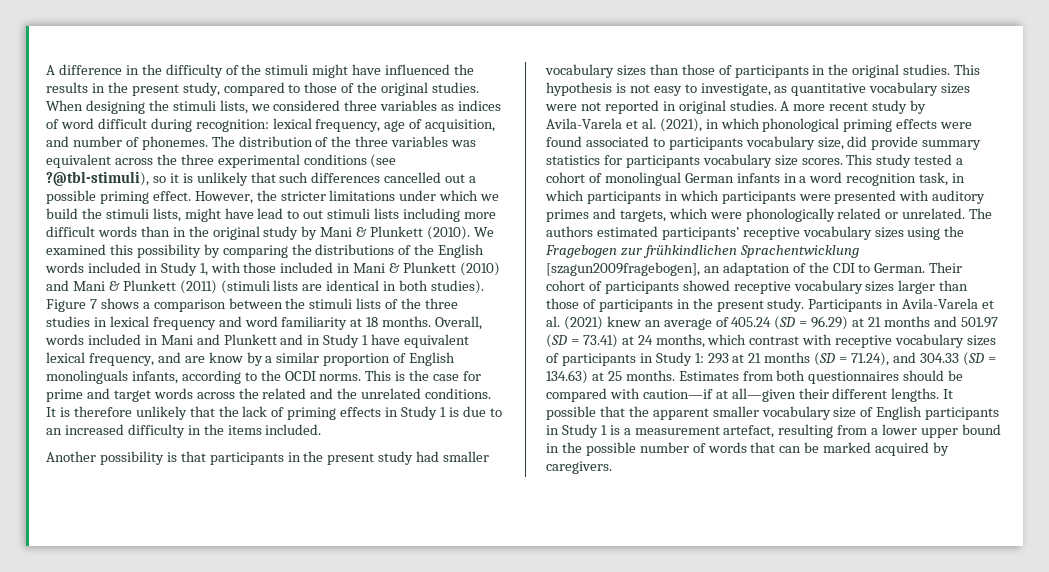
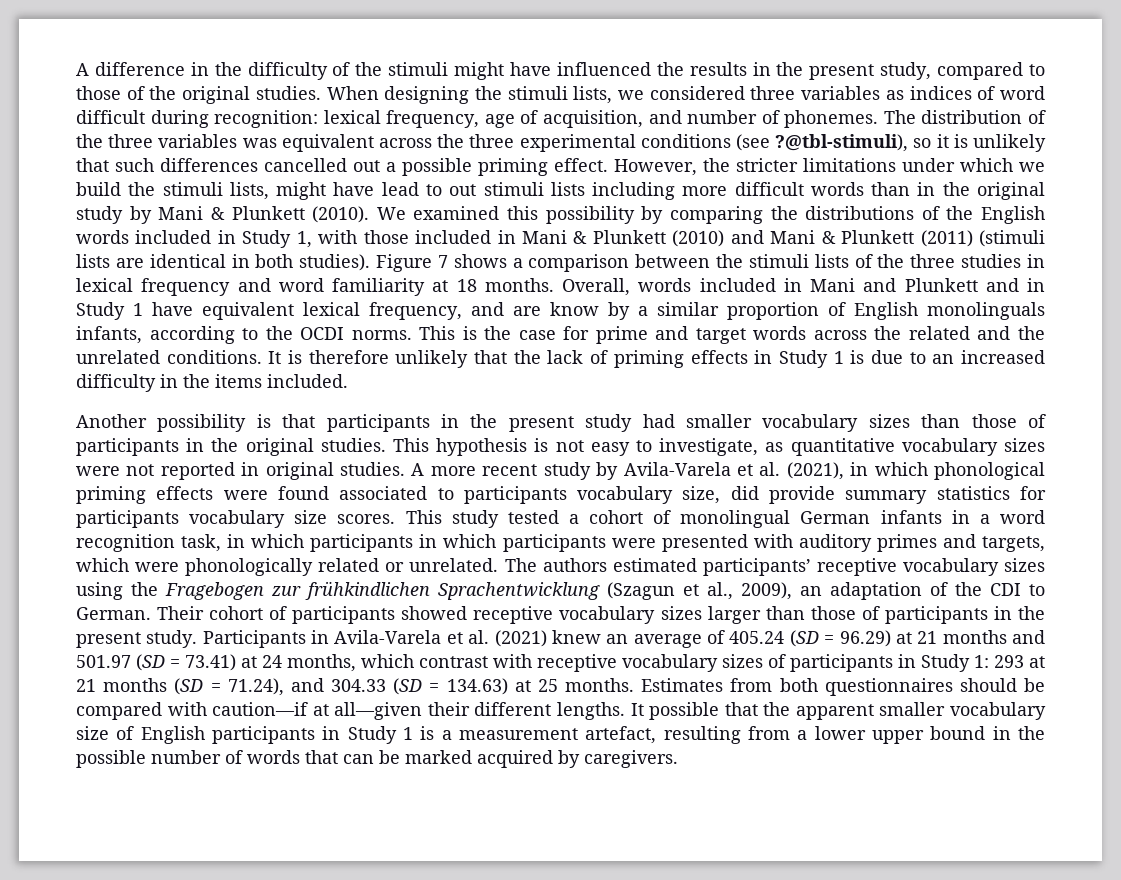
- The authors estimated participants’ receptive vocabulary sizes using the Fragebogen zur frühkindlichen Sprachentwicklung [szagun2009fragebogen], an adaptation of the CDI to German.
+ The authors estimated participants’ receptive vocabulary sizes using the Fragebogen zur frühkindlichen Sprachentwicklung (Szagun et al., 2009), an adaptation of the CDI to German.

